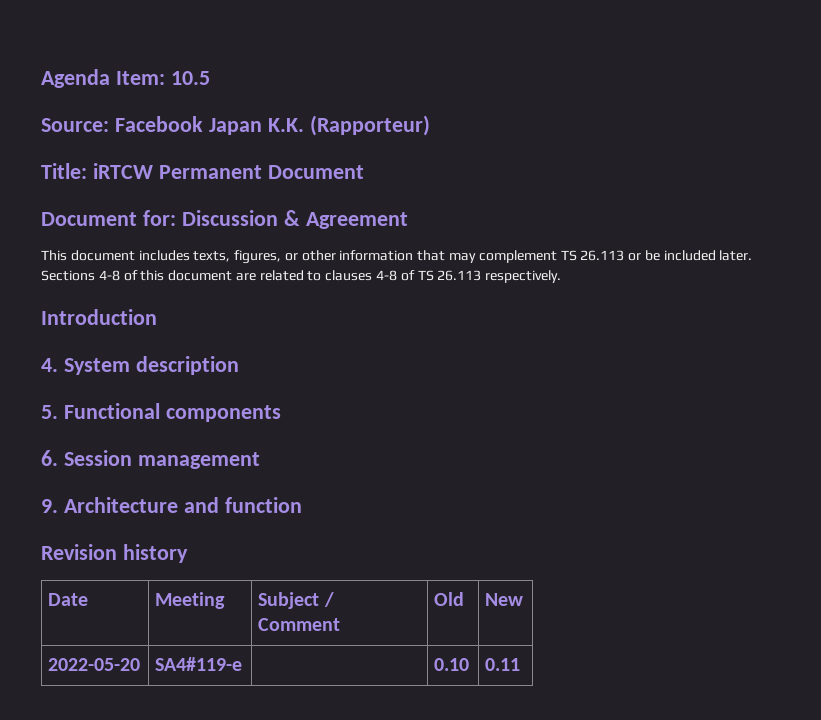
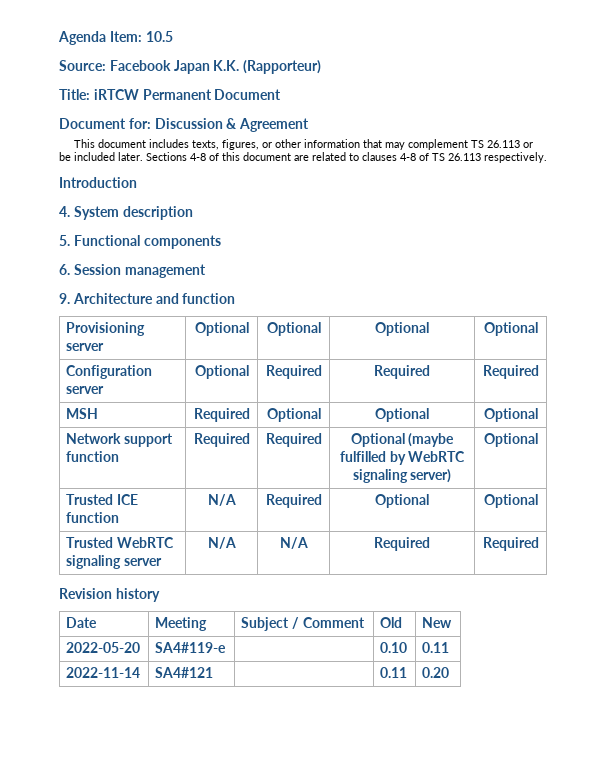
+ Provisioning server | Optional | Optional | Optional | Optional
+ Configuration server | Optional | Required | Required | Required
+ MSH | Required | Optional | Optional | Optional
+ Network support function | Required | Required | Optional (maybe fulfilled by WebRTC signaling server) | Optional
+ Trusted ICE function | N/A | Required | Optional | Optional
+ Trusted WebRTC signaling server | N/A | N/A | Required | Required
+ 2022-11-14 | SA4#121 | | 0.11 | 0.20

